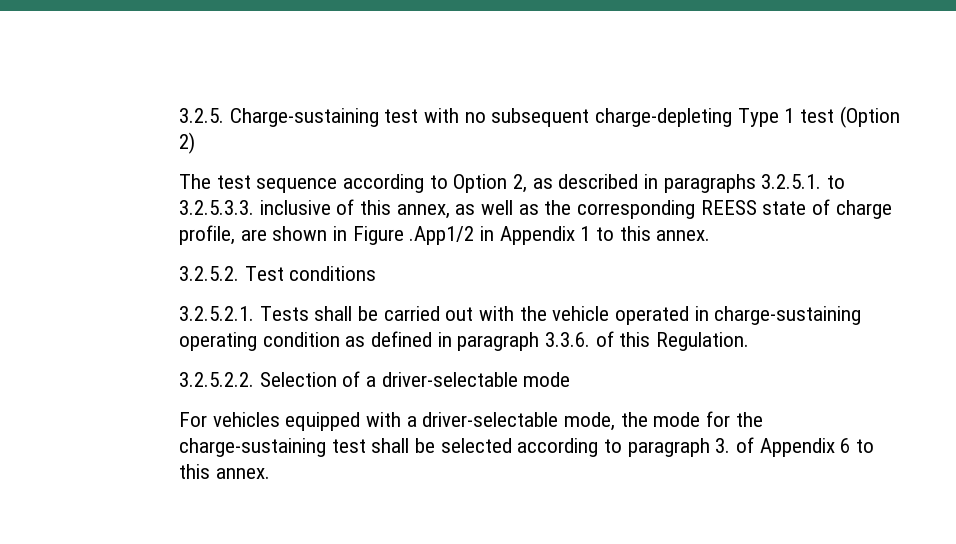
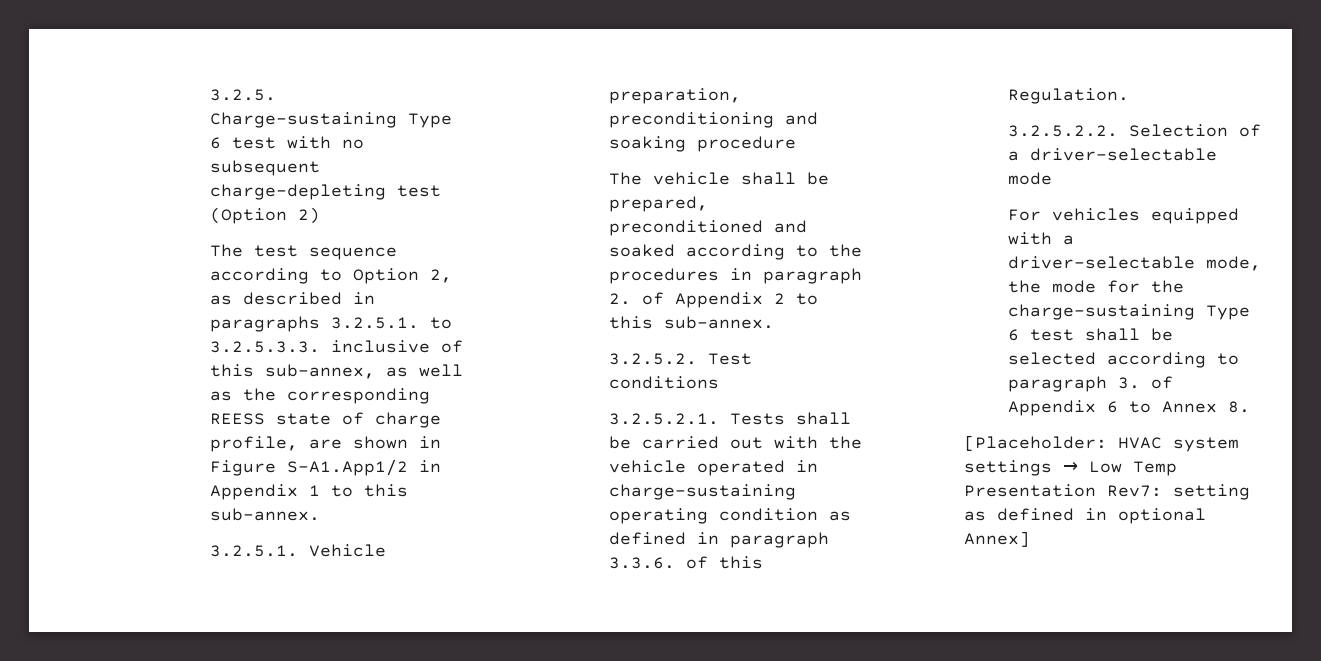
- 3.2.5. Charge-sustaining test with no subsequent charge-depleting Type 1 test (Option 2)
+ 3.2.5. Charge-sustaining Type 6 test with no subsequent charge-depleting test (Option 2)
- The test sequence according to Option 2, as described in paragraphs 3.2.5.1. to 3.2.5.3.3. inclusive of this annex, as well as the corresponding REESS state of charge profile, are shown in Figure .App1/2 in Appendix 1 to this annex.
+ The test sequence according to Option 2, as described in paragraphs 3.2.5.1. to 3.2.5.3.3. inclusive of this sub-annex, as well as the corresponding REESS state of charge profile, are shown in Figure S-A1.App1/2 in Appendix 1 to this sub-annex.
+ 3.2.5.1. Vehicle preparation, preconditioning and soaking procedure
+ The vehicle shall be prepared, preconditioned and soaked according to the procedures in paragraph 2. of Appendix 2 to this sub-annex.
- For vehicles equipped with a driver-selectable mode, the mode for the charge-sustaining test shall be selected according to paragraph 3. of Appendix 6 to this annex.
+ For vehicles equipped with a driver-selectable mode, the mode for the charge-sustaining Type 6 test shall be selected according to paragraph 3. of Appendix 6 to Annex 8.
+ [Placeholder: HVAC system settings → Low Temp Presentation Rev7: setting as defined in optional Annex]

